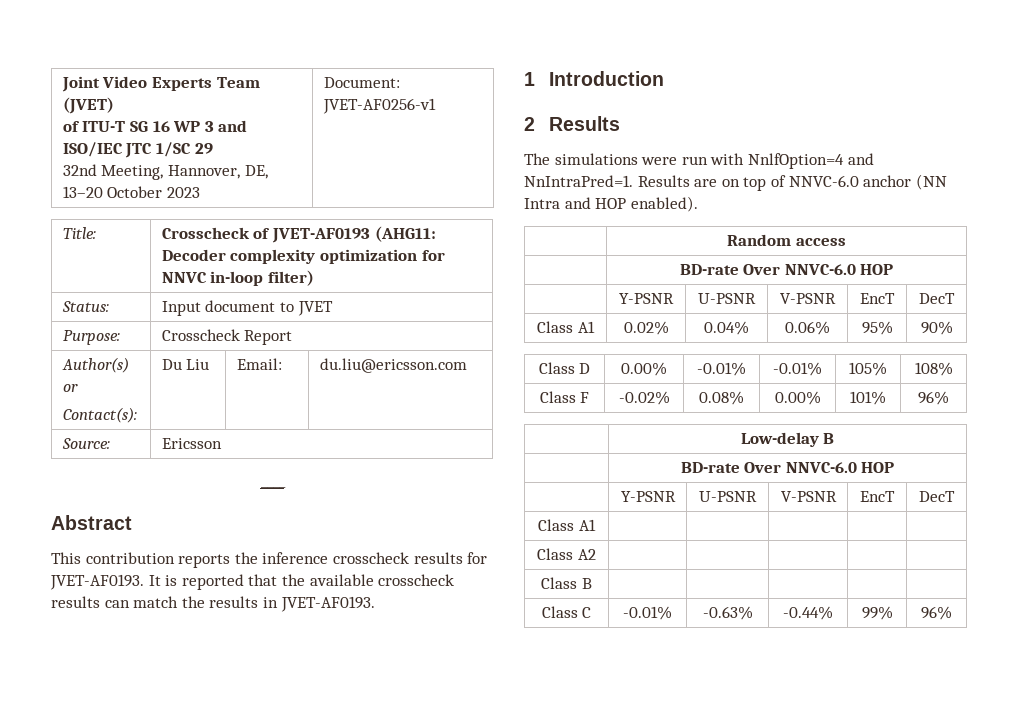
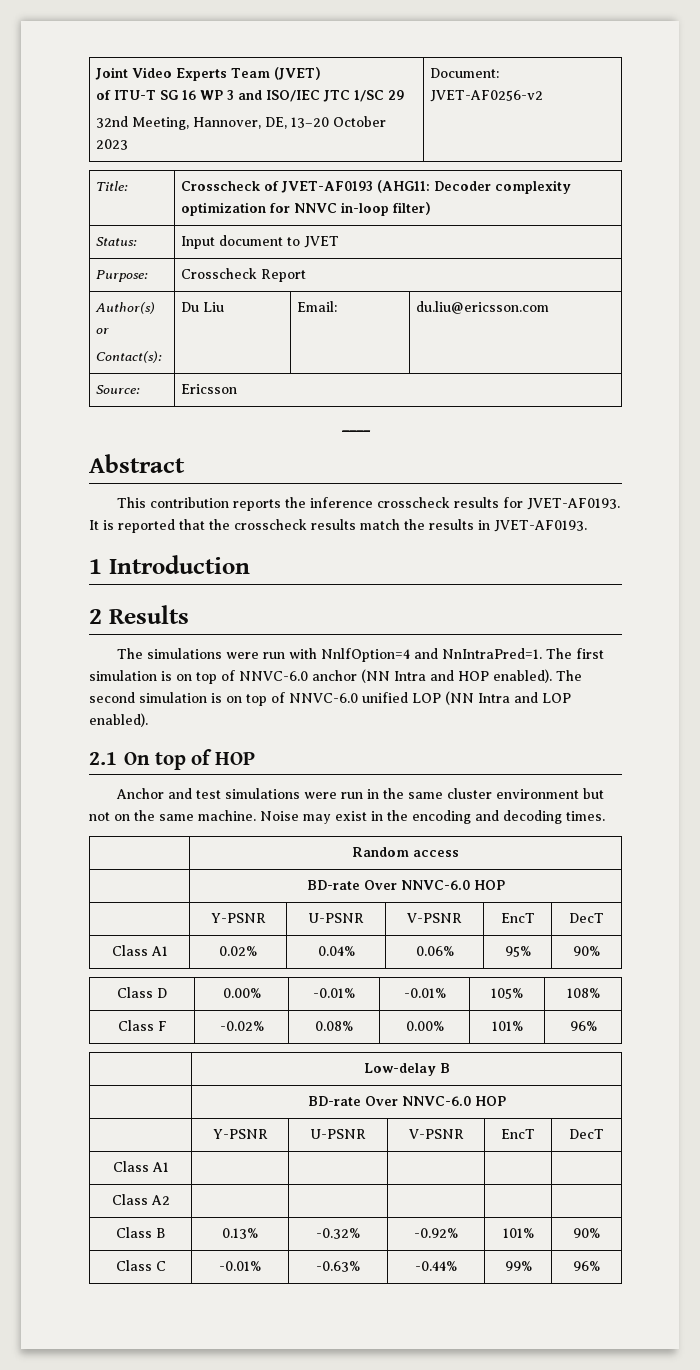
  Joint Video Experts Team (JVET)
  of ITU-T SG 16 WP 3 and ISO/IEC JTC 1/SC 29
- 32nd Meeting, Hannover, DE, 13–20 October 2023 | Document: JVET-AF0256-v1
+ 32nd Meeting, Hannover, DE, 13–20 October 2023 | Document: JVET-AF0256-v2
- It is reported that the available crosscheck results can match the results in JVET-AF0193.
+ It is reported that the crosscheck results match the results in JVET-AF0193.
- Results are on top of NNVC-6.0 anchor (NN Intra and HOP enabled).
+ The first simulation is on top of NNVC-6.0 anchor (NN Intra and HOP enabled). The second simulation is on top of NNVC-6.0 unified LOP (NN Intra and LOP enabled).
+ 2.1 On top of HOP
+ Anchor and test simulations were run in the same cluster environment but not on the same machine. Noise may exist in the encoding and decoding times.
- Class B | | | | |
+ Class B | 0.13% | -0.32% | -0.92% | 101% | 90%

